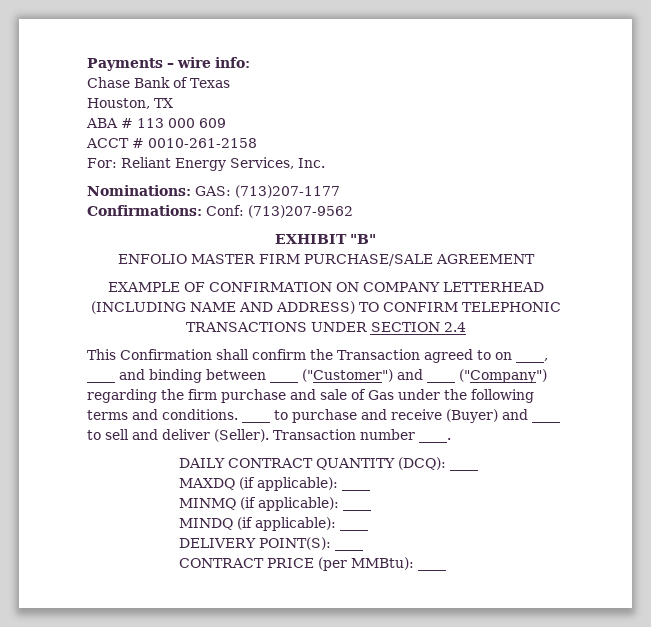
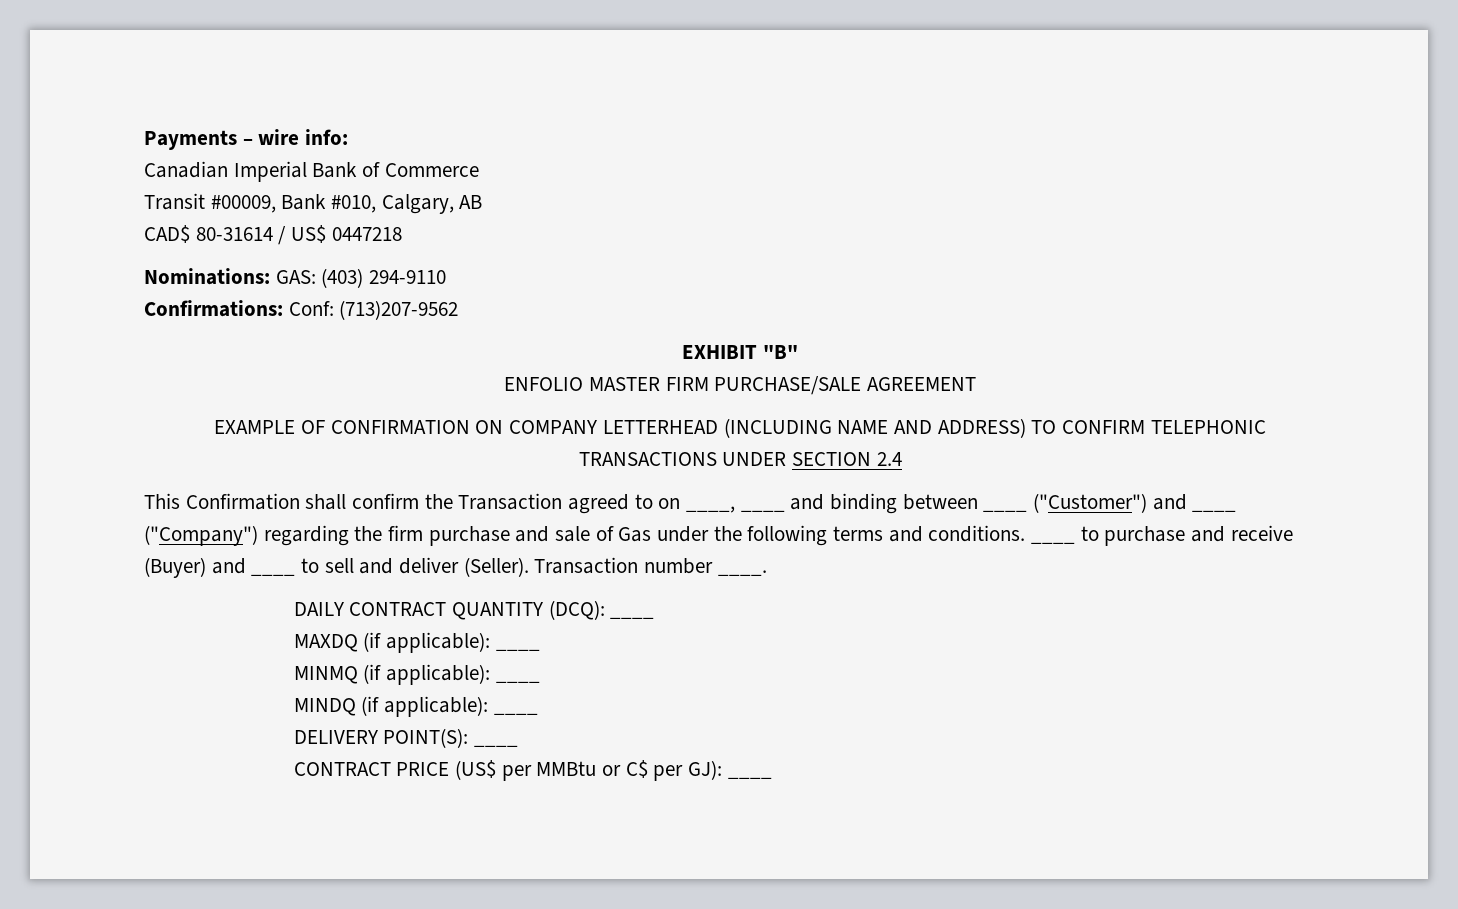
- Chase Bank of Texas
- Houston, TX
- ABA # 113 000 609
- ACCT # 0010-261-2158
- For: Reliant Energy Services, Inc.
+ Canadian Imperial Bank of Commerce
+ Transit #00009, Bank #010, Calgary, AB
+ CAD$ 80-31614 / US$ 0447218
- Nominations: GAS: (713)207-1177
+ Nominations: GAS: (403) 294-9110
- CONTRACT PRICE (per MMBtu): ____
+ CONTRACT PRICE (US$ per MMBtu or C$ per GJ): ____

